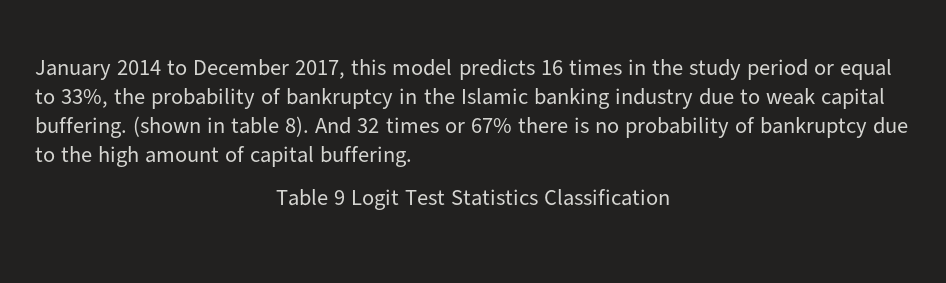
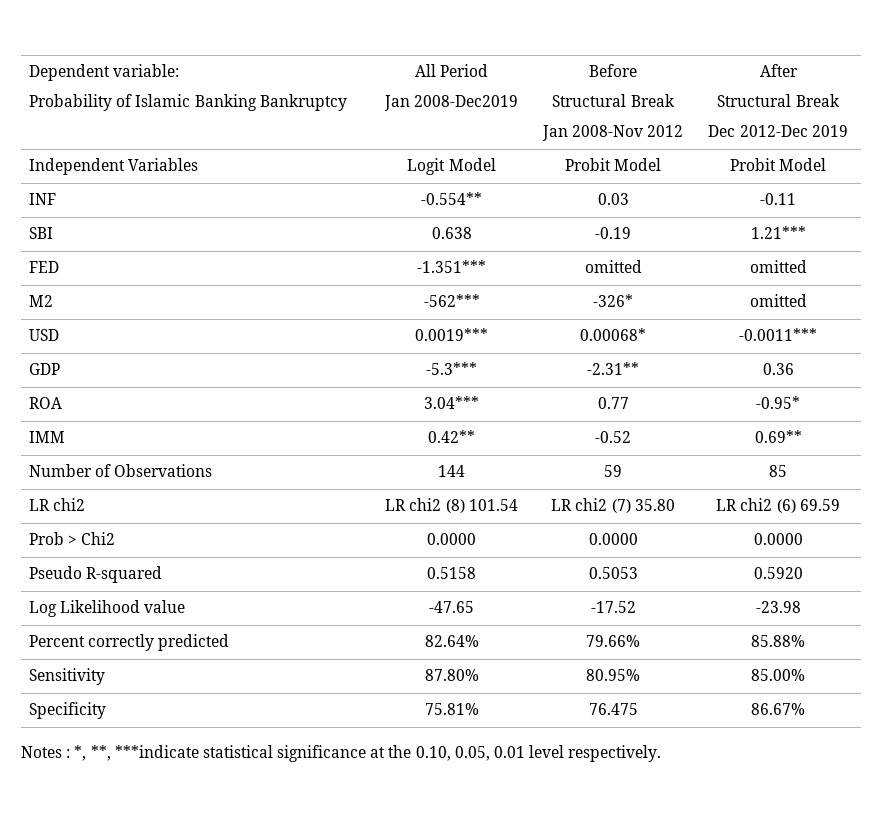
- January 2014 to December 2017, this model predicts 16 times in the study period or equal to 33%, the probability of bankruptcy in the Islamic banking industry due to weak capital buffering. (shown in table 8). And 32 times or 67% there is no probability of bankruptcy due to the high amount of capital buffering.
- Table 9 Logit Test Statistics Classification
+ Dependent variable:
+ Probability of Islamic Banking Bankruptcy | All Period
+ Jan 2008-Dec2019 | Before
+ Structural Break
+ Jan 2008-Nov 2012 | After
+ Structural Break
+ Dec 2012-Dec 2019
+ Independent Variables | Logit Model | Probit Model | Probit Model
+ INF | -0.554** | 0.03 | -0.11
+ SBI | 0.638 | -0.19 | 1.21***
+ FED | -1.351*** | omitted | omitted
+ M2 | -562*** | -326* | omitted
+ USD | 0.0019*** | 0.00068* | -0.0011***
+ GDP | -5.3*** | -2.31** | 0.36
+ ROA | 3.04*** | 0.77 | -0.95*
+ IMM | 0.42** | -0.52 | 0.69**
+ Number of Observations | 144 | 59 | 85
+ LR chi2 | LR chi2 (8) 101.54 | LR chi2 (7) 35.80 | LR chi2 (6) 69.59
+ Prob > Chi2 | 0.0000 | 0.0000 | 0.0000
+ Pseudo R-squared | 0.5158 | 0.5053 | 0.5920
+ Log Likelihood value | -47.65 | -17.52 | -23.98
+ Percent correctly predicted | 82.64% | 79.66% | 85.88%
+ Sensitivity | 87.80% | 80.95% | 85.00%
+ Specificity | 75.81% | 76.475 | 86.67%
+ Notes : *, **, ***indicate statistical significance at the 0.10, 0.05, 0.01 level respectively.

